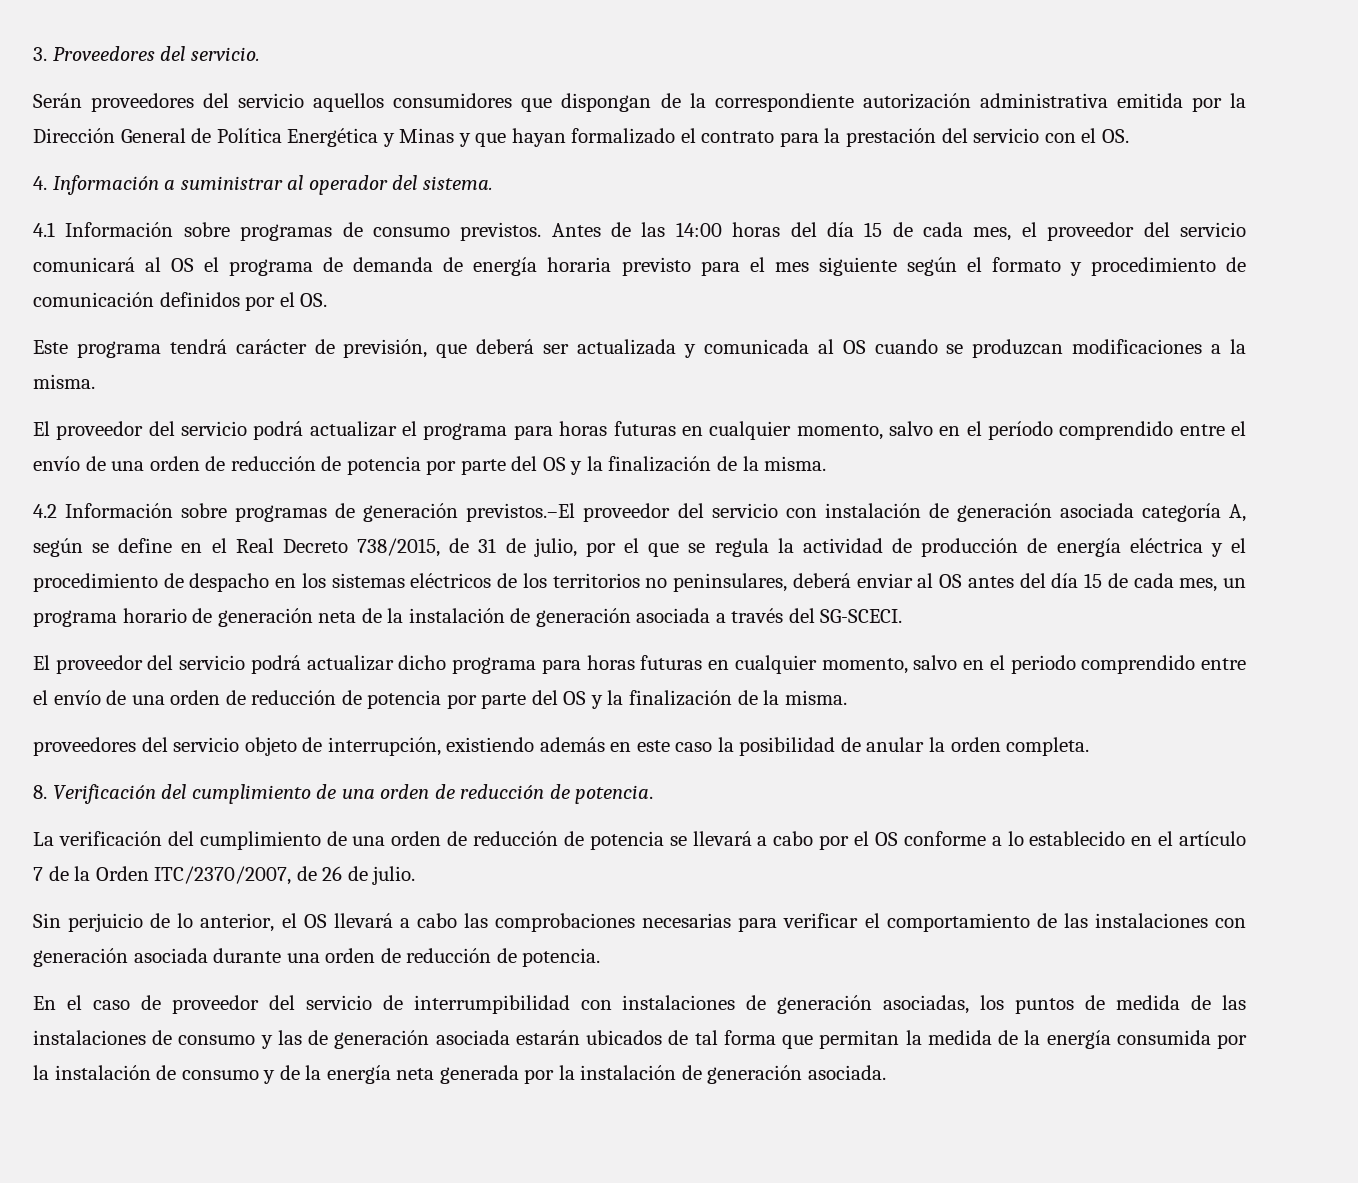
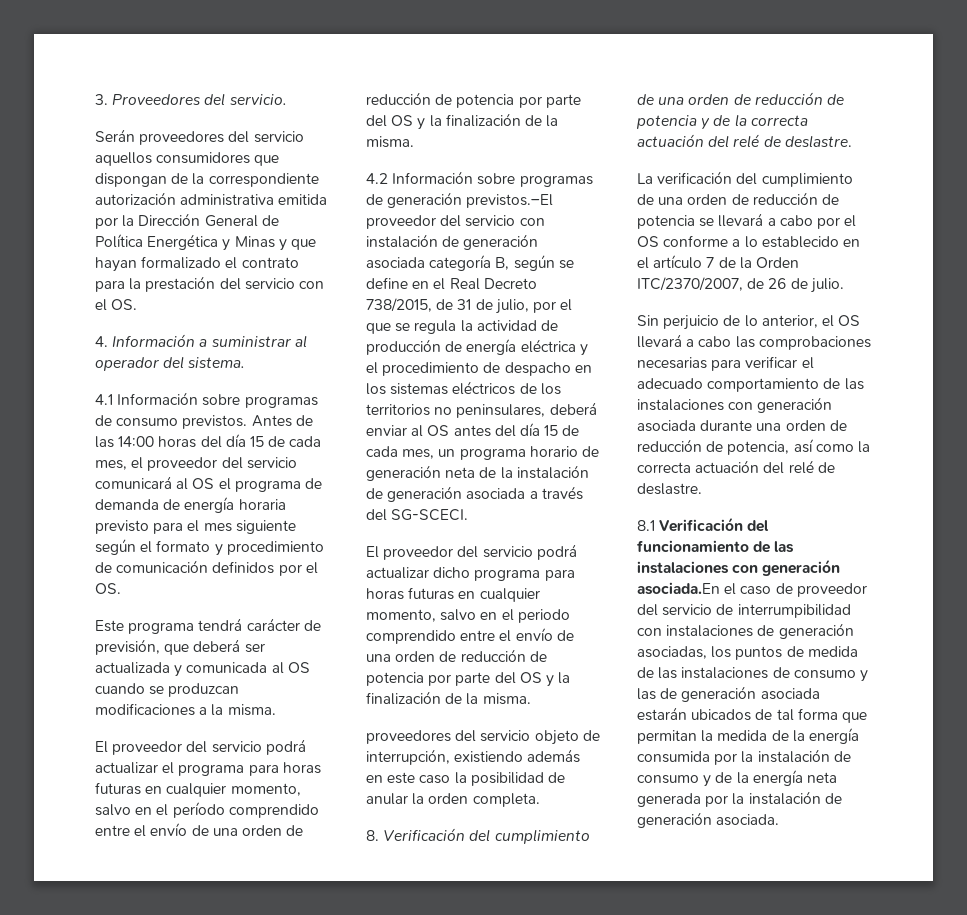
- 4.2 Información sobre programas de generación previstos.–El proveedor del servicio con instalación de generación asociada categoría A, según se define en el Real Decreto 738/2015, de 31 de julio, por el que se regula la actividad de producción de energía eléctrica y el procedimiento de despacho en los sistemas eléctricos de los territorios no peninsulares, deberá enviar al OS antes del día 15 de cada mes, un programa horario de generación neta de la instalación de generación asociada a través del SG-SCECI.
+ 4.2 Información sobre programas de generación previstos.–El proveedor del servicio con instalación de generación asociada categoría B, según se define en el Real Decreto 738/2015, de 31 de julio, por el que se regula la actividad de producción de energía eléctrica y el procedimiento de despacho en los sistemas eléctricos de los territorios no peninsulares, deberá enviar al OS antes del día 15 de cada mes, un programa horario de generación neta de la instalación de generación asociada a través del SG-SCECI.
- 8. Verificación del cumplimiento de una orden de reducción de potencia.
+ 8. Verificación del cumplimiento de una orden de reducción de potencia y de la correcta actuación del relé de deslastre.
- Sin perjuicio de lo anterior, el OS llevará a cabo las comprobaciones necesarias para verificar el comportamiento de las instalaciones con generación asociada durante una orden de reducción de potencia.
- En el caso de proveedor del servicio de interrumpibilidad con instalaciones de generación asociadas, los puntos de medida de las instalaciones de consumo y las de generación asociada estarán ubicados de tal forma que permitan la medida de la energía consumida por la instalación de consumo y de la energía neta generada por la instalación de generación asociada.
+ Sin perjuicio de lo anterior, el OS llevará a cabo las comprobaciones necesarias para verificar el adecuado comportamiento de las instalaciones con generación asociada durante una orden de reducción de potencia, así como la correcta actuación del relé de deslastre.
+ 8.1 Verificación del funcionamiento de las instalaciones con generación asociada.En el caso de proveedor del servicio de interrumpibilidad con instalaciones de generación asociadas, los puntos de medida de las instalaciones de consumo y las de generación asociada estarán ubicados de tal forma que permitan la medida de la energía consumida por la instalación de consumo y de la energía neta generada por la instalación de generación asociada.

